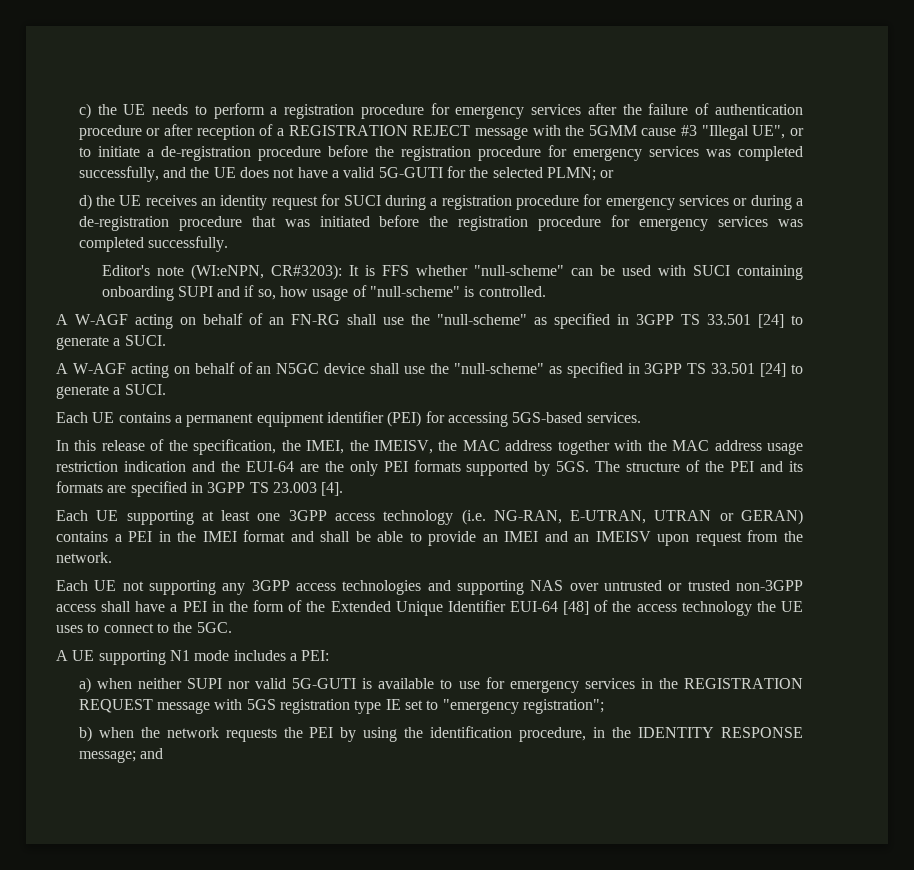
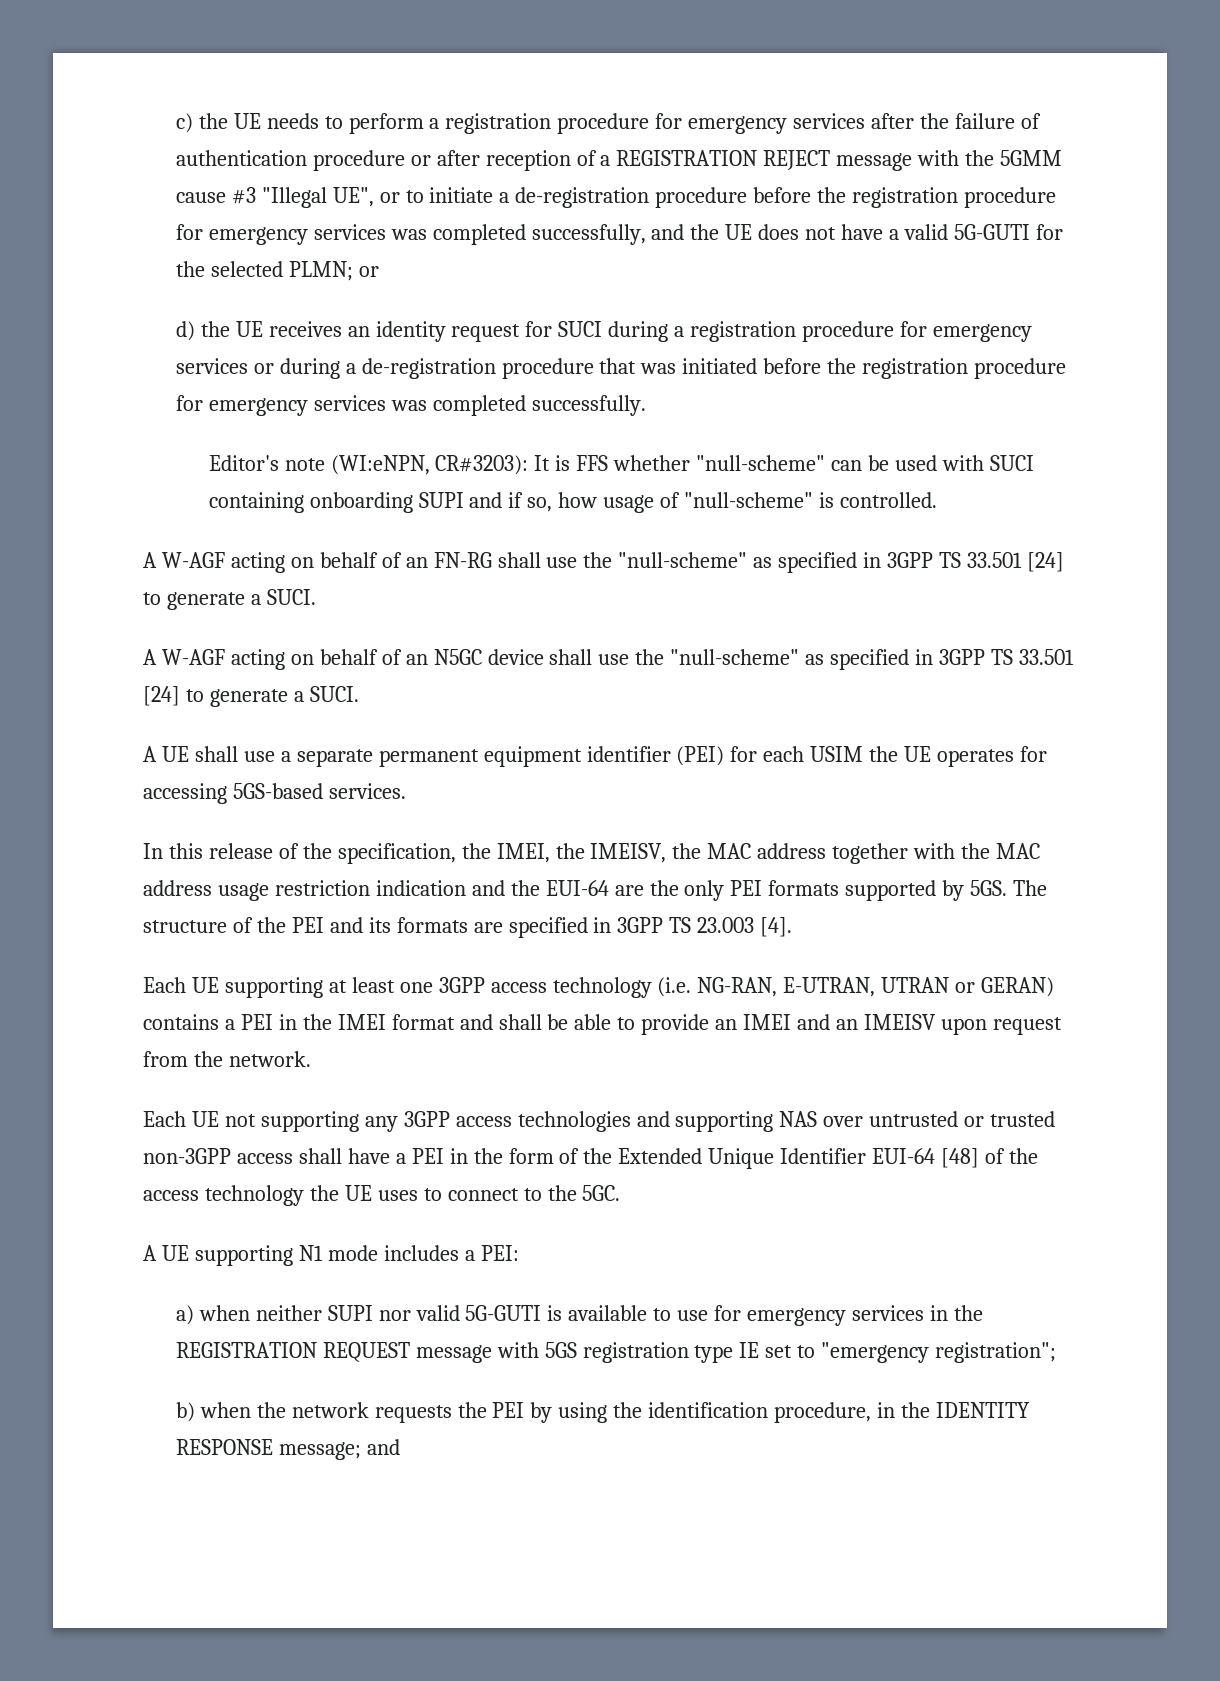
- Each UE contains a permanent equipment identifier (PEI) for accessing 5GS-based services.
+ A UE shall use a separate permanent equipment identifier (PEI) for each USIM the UE operates for accessing 5GS-based services.

